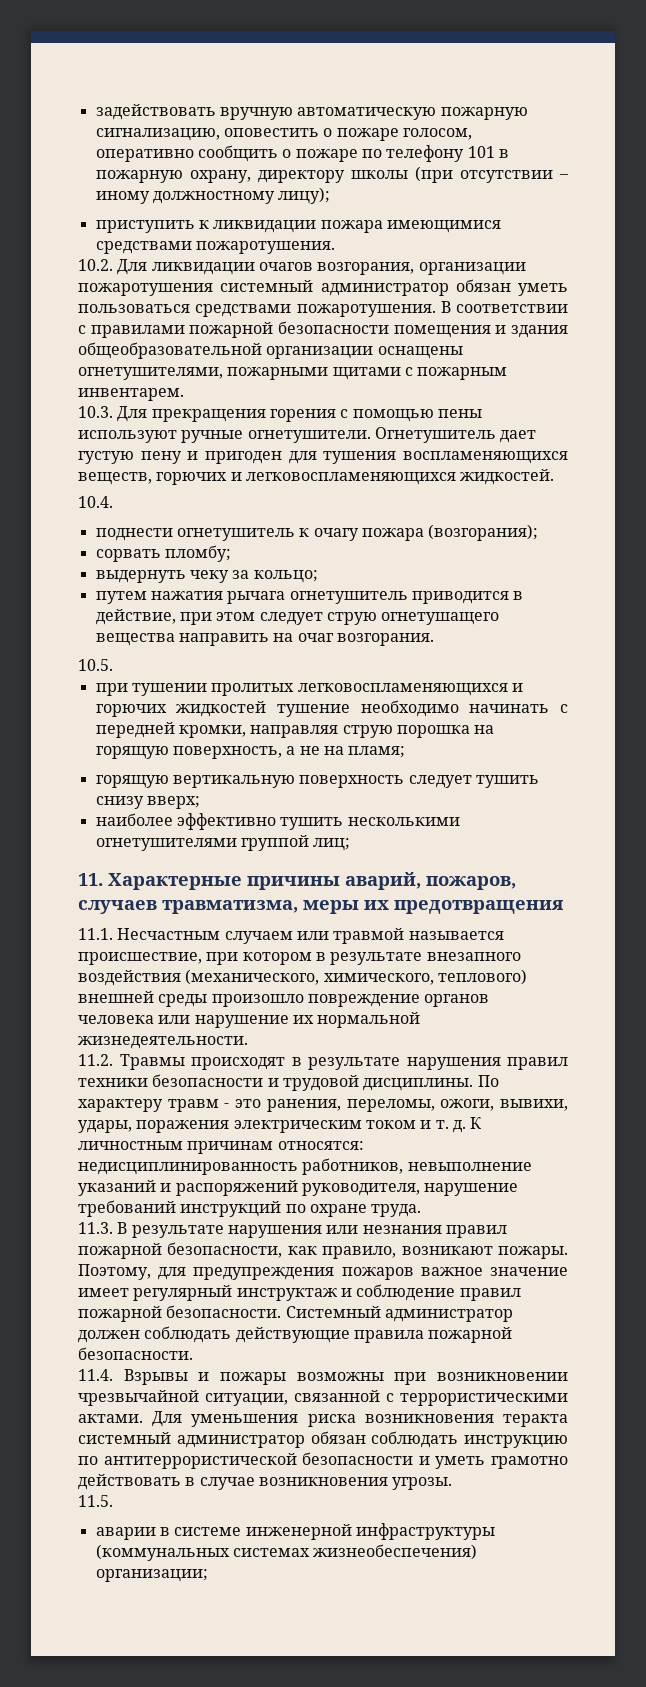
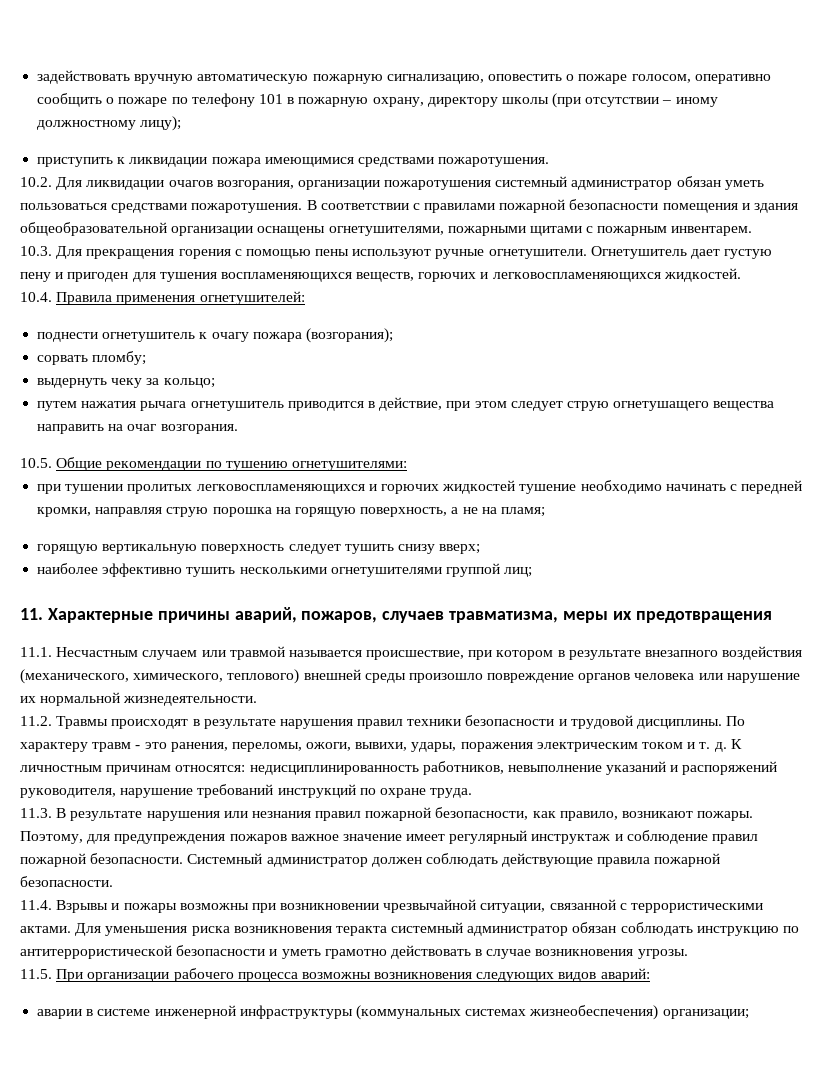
- 10.4.
+ 10.4. Правила применения огнетушителей:
- 10.5.
+ 10.5. Общие рекомендации по тушению огнетушителями:
- 11.5.
+ 11.5. При организации рабочего процесса возможны возникновения следующих видов аварий:

